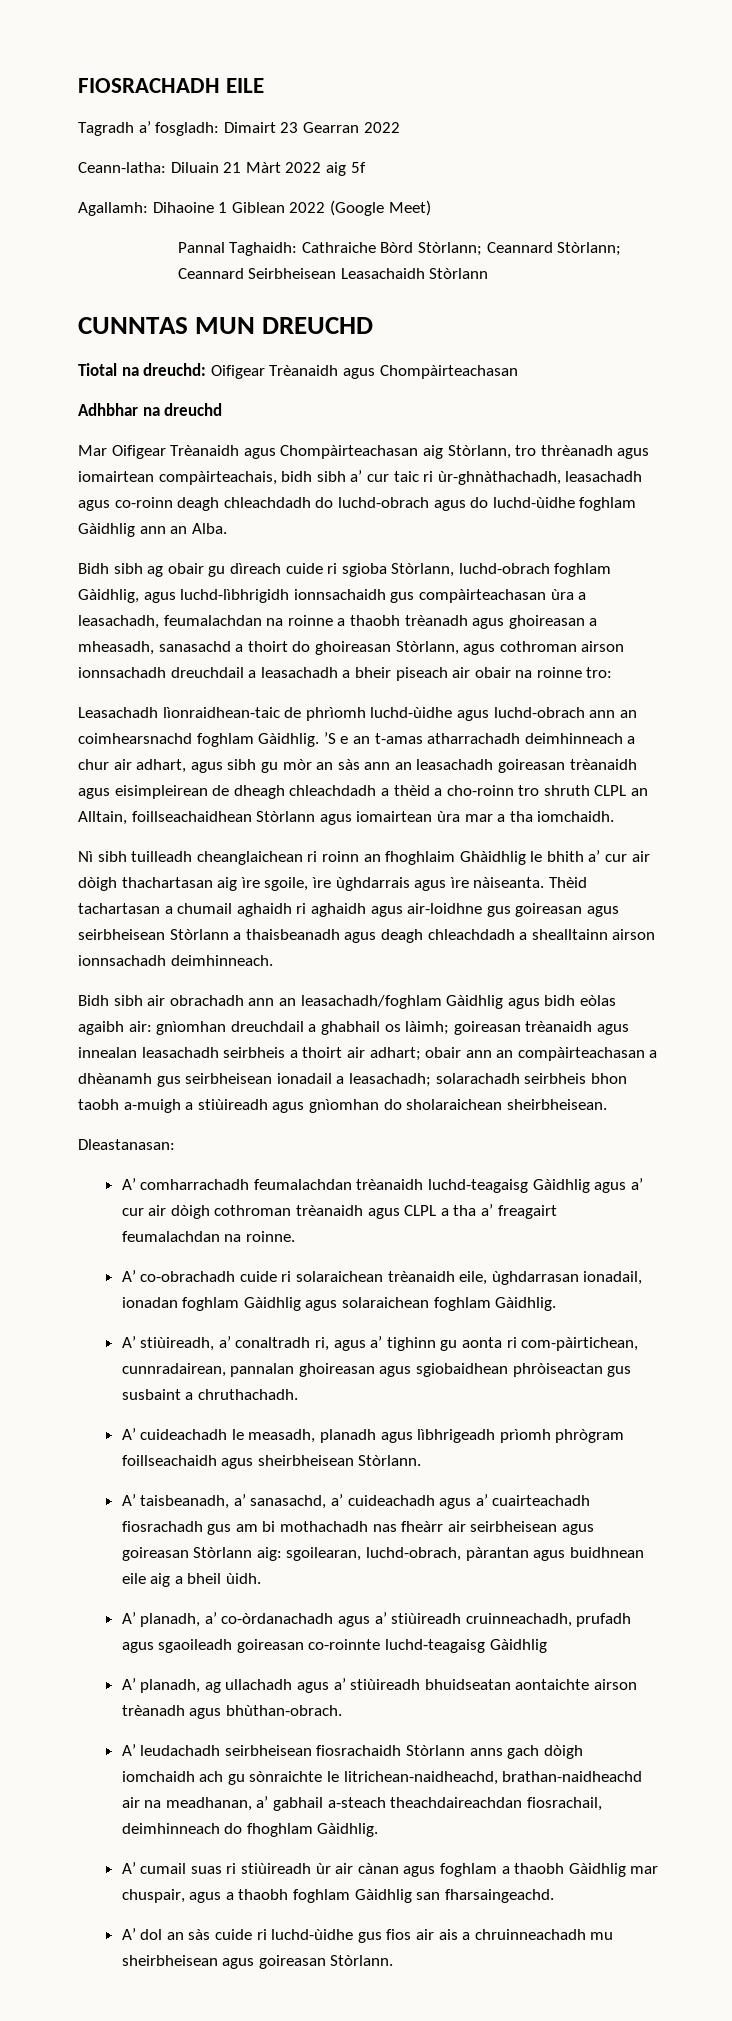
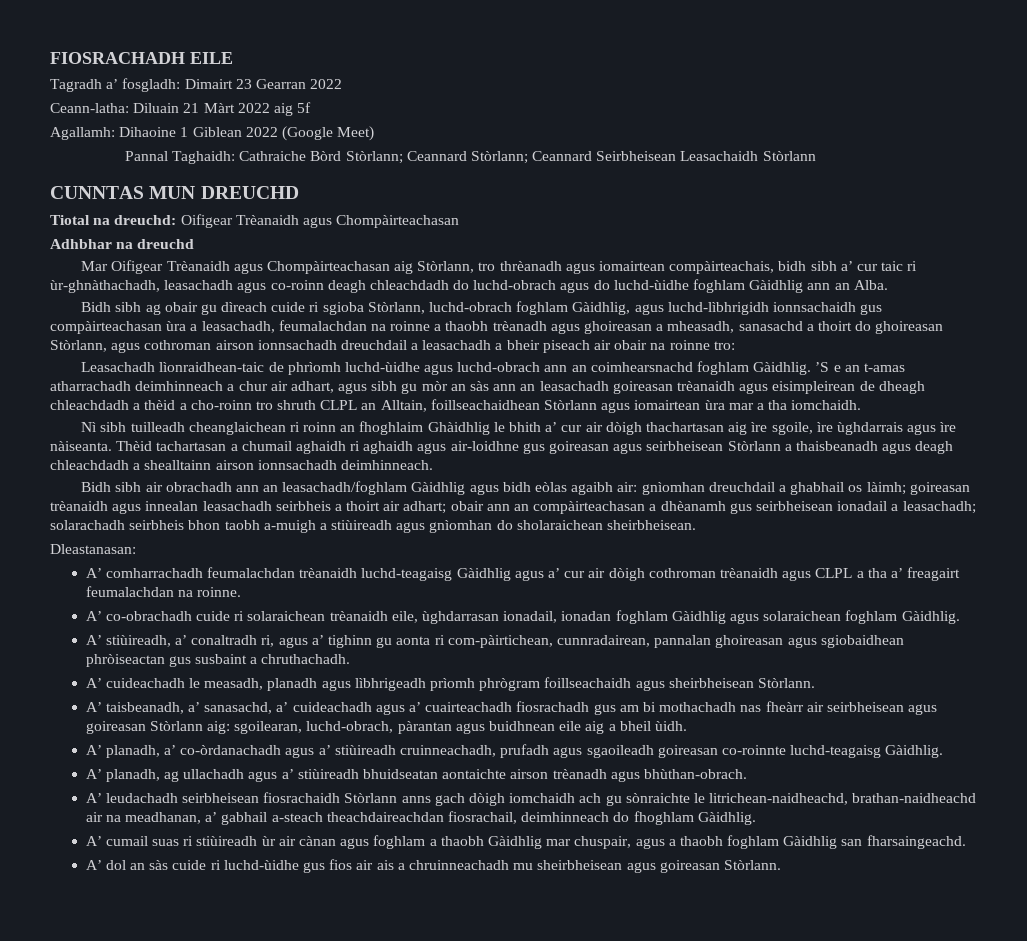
- A’ planadh, a’ co-òrdanachadh agus a’ stiùireadh cruinneachadh, prufadh agus sgaoileadh goireasan co-roinnte luchd-teagaisg Gàidhlig
+ A’ planadh, a’ co-òrdanachadh agus a’ stiùireadh cruinneachadh, prufadh agus sgaoileadh goireasan co-roinnte luchd-teagaisg Gàidhlig.

